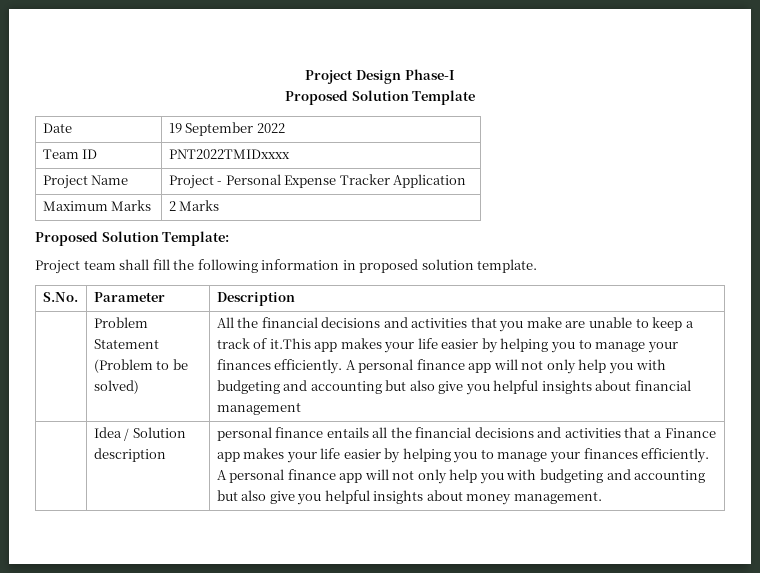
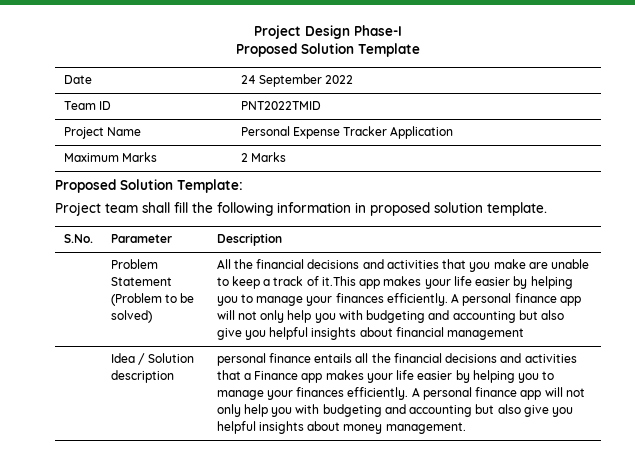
- Date | 19 September 2022
+ Date | 24 September 2022
- Team ID | PNT2022TMIDxxxx
+ Team ID | PNT2022TMID
- Project Name | Project - Personal Expense Tracker Application
+ Project Name | Personal Expense Tracker Application

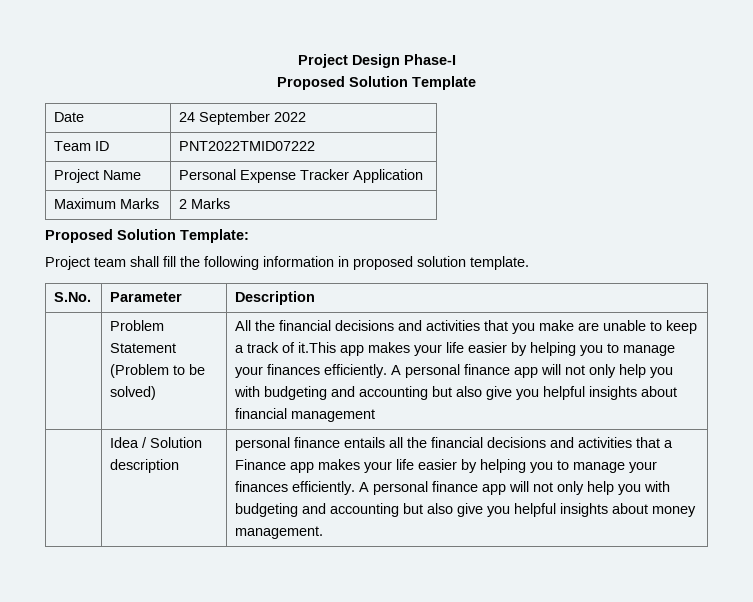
- Team ID | PNT2022TMID
+ Team ID | PNT2022TMID07222

